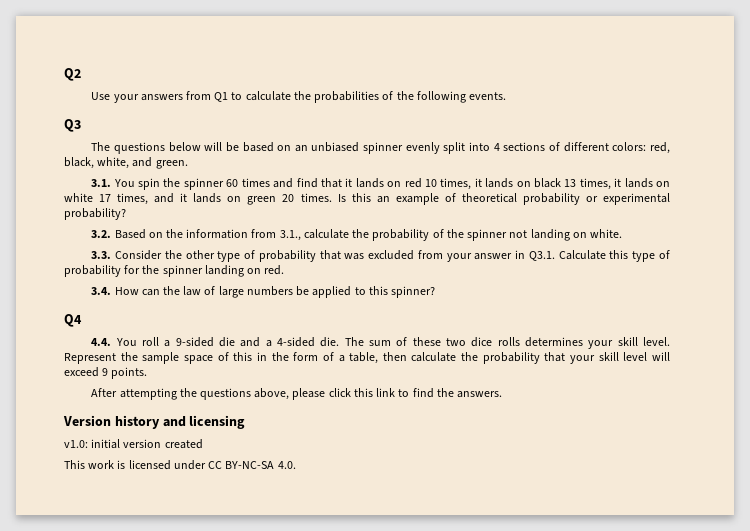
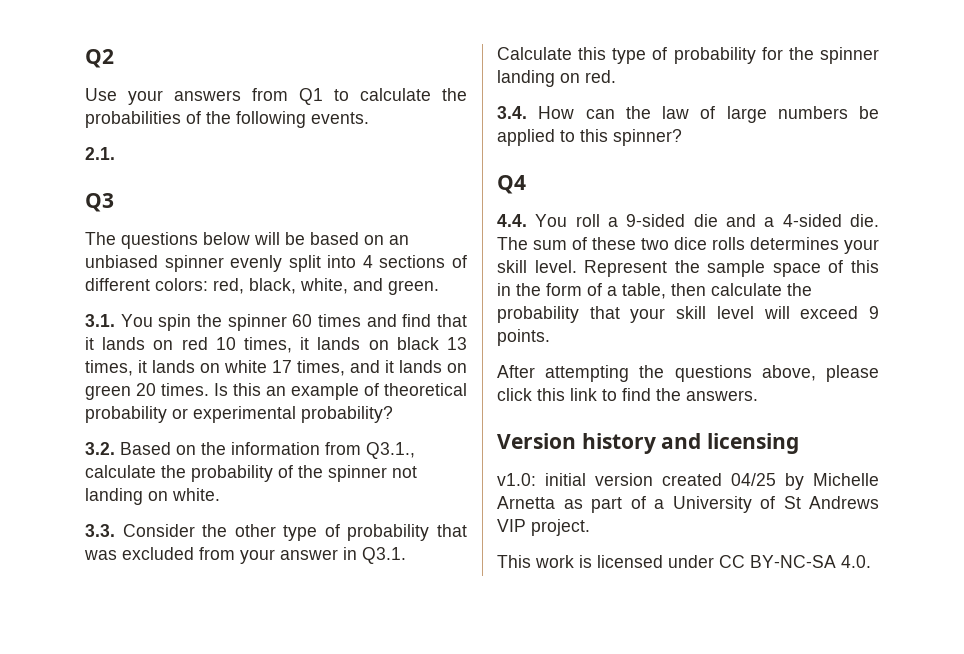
+ 2.1.
- 3.2. Based on the information from 3.1., calculate the probability of the spinner not landing on white.
+ 3.2. Based on the information from Q3.1., calculate the probability of the spinner not landing on white.
- v1.0: initial version created
+ v1.0: initial version created 04/25 by Michelle Arnetta as part of a University of St Andrews VIP project.

